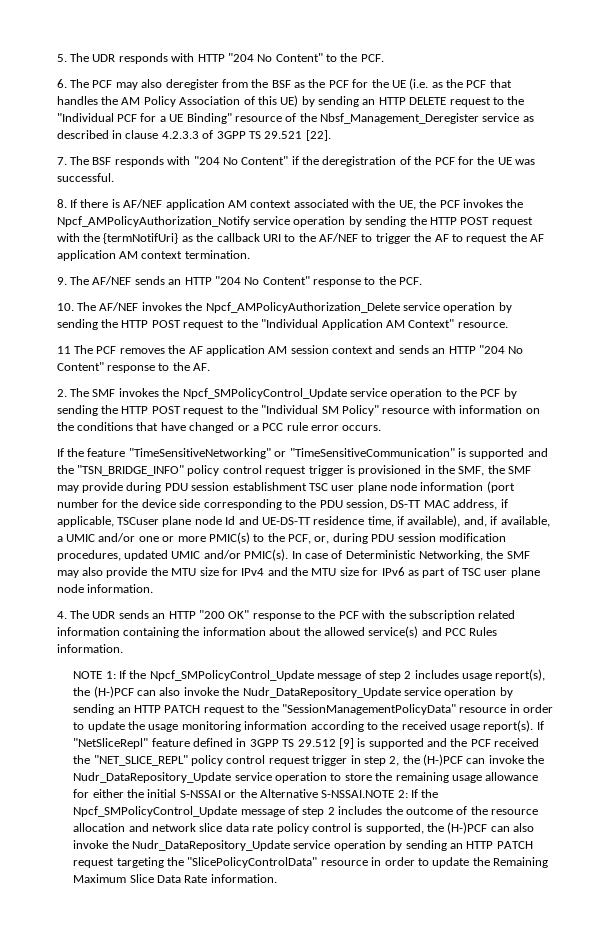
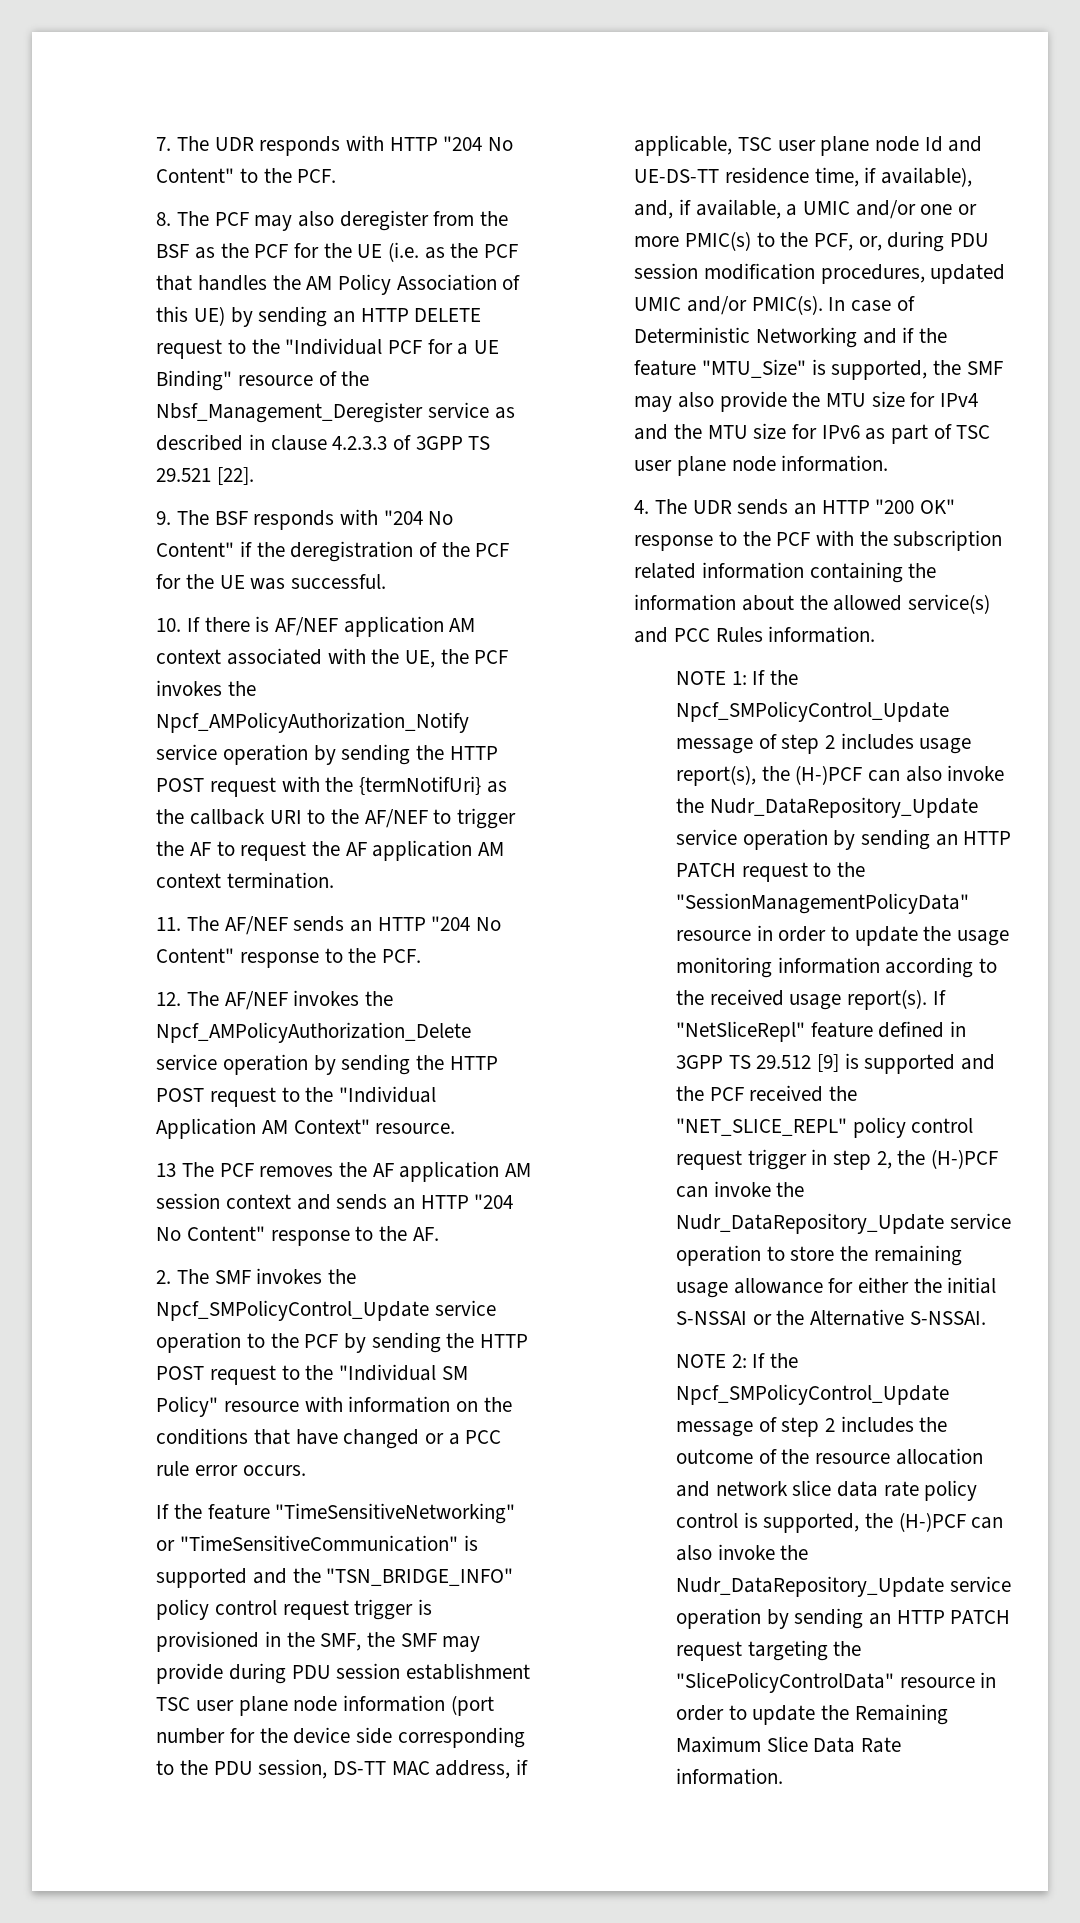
- 5. The UDR responds with HTTP "204 No Content" to the PCF.
+ 7. The UDR responds with HTTP "204 No Content" to the PCF.
- 6. The PCF may also deregister from the BSF as the PCF for the UE (i.e. as the PCF that handles the AM Policy Association of this UE) by sending an HTTP DELETE request to the "Individual PCF for a UE Binding" resource of the Nbsf_Management_Deregister service as described in clause 4.2.3.3 of 3GPP TS 29.521 [22].
+ 8. The PCF may also deregister from the BSF as the PCF for the UE (i.e. as the PCF that handles the AM Policy Association of this UE) by sending an HTTP DELETE request to the "Individual PCF for a UE Binding" resource of the Nbsf_Management_Deregister service as described in clause 4.2.3.3 of 3GPP TS 29.521 [22].
- 7. The BSF responds with "204 No Content" if the deregistration of the PCF for the UE was successful.
+ 9. The BSF responds with "204 No Content" if the deregistration of the PCF for the UE was successful.
- 8. If there is AF/NEF application AM context associated with the UE, the PCF invokes the Npcf_AMPolicyAuthorization_Notify service operation by sending the HTTP POST request with the {termNotifUri} as the callback URI to the AF/NEF to trigger the AF to request the AF application AM context termination.
+ 10. If there is AF/NEF application AM context associated with the UE, the PCF invokes the Npcf_AMPolicyAuthorization_Notify service operation by sending the HTTP POST request with the {termNotifUri} as the callback URI to the AF/NEF to trigger the AF to request the AF application AM context termination.
- 9. The AF/NEF sends an HTTP "204 No Content" response to the PCF.
+ 11. The AF/NEF sends an HTTP "204 No Content" response to the PCF.
- 10. The AF/NEF invokes the Npcf_AMPolicyAuthorization_Delete service operation by sending the HTTP POST request to the "Individual Application AM Context" resource.
+ 12. The AF/NEF invokes the Npcf_AMPolicyAuthorization_Delete service operation by sending the HTTP POST request to the "Individual Application AM Context" resource.
- 11 The PCF removes the AF application AM session context and sends an HTTP "204 No Content" response to the AF.
+ 13 The PCF removes the AF application AM session context and sends an HTTP "204 No Content" response to the AF.
- If the feature "TimeSensitiveNetworking" or "TimeSensitiveCommunication" is supported and the "TSN_BRIDGE_INFO" policy control request trigger is provisioned in the SMF, the SMF may provide during PDU session establishment TSC user plane node information (port number for the device side corresponding to the PDU session, DS-TT MAC address, if applicable, TSCuser plane node Id and UE-DS-TT residence time, if available), and, if available, a UMIC and/or one or more PMIC(s) to the PCF, or, during PDU session modification procedures, updated UMIC and/or PMIC(s).
+ If the feature "TimeSensitiveNetworking" or "TimeSensitiveCommunication" is supported and the "TSN_BRIDGE_INFO" policy control request trigger is provisioned in the SMF, the SMF may provide during PDU session establishment TSC user plane node information (port number for the device side corresponding to the PDU session, DS-TT MAC address, if applicable, TSC user plane node Id and UE-DS-TT residence time, if available), and, if available, a UMIC and/or one or more PMIC(s) to the PCF, or, during PDU session modification procedures, updated UMIC and/or PMIC(s).
- In case of Deterministic Networking, the SMF may also provide the MTU size for IPv4 and the MTU size for IPv6 as part of TSC user plane node information.
+ In case of Deterministic Networking and if the feature "MTU_Size" is supported, the SMF may also provide the MTU size for IPv4 and the MTU size for IPv6 as part of TSC user plane node information.
- If "NetSliceRepl" feature defined in 3GPP TS 29.512 [9] is supported and the PCF received the "NET_SLICE_REPL" policy control request trigger in step 2, the (H-)PCF can invoke the Nudr_DataRepository_Update service operation to store the remaining usage allowance for either the initial S-NSSAI or the Alternative S-NSSAI.NOTE 2:
+ If "NetSliceRepl" feature defined in 3GPP TS 29.512 [9] is supported and the PCF received the "NET_SLICE_REPL" policy control request trigger in step 2, the (H-)PCF can invoke the Nudr_DataRepository_Update service operation to store the remaining usage allowance for either the initial S-NSSAI or the Alternative S-NSSAI.
+ NOTE 2:

